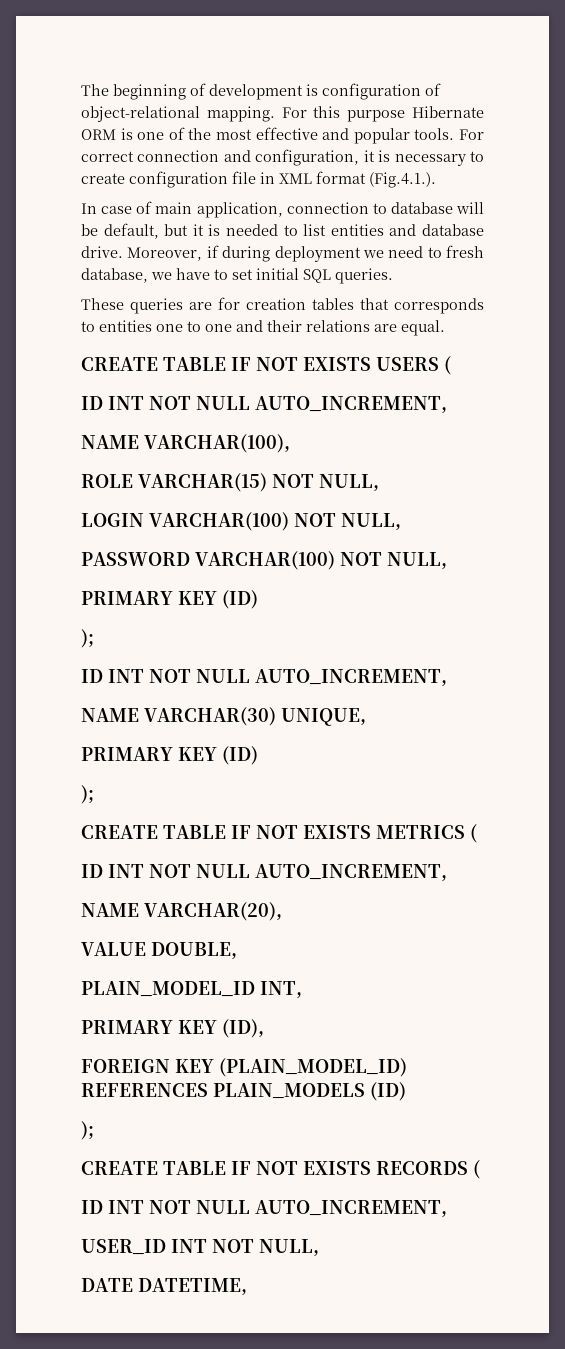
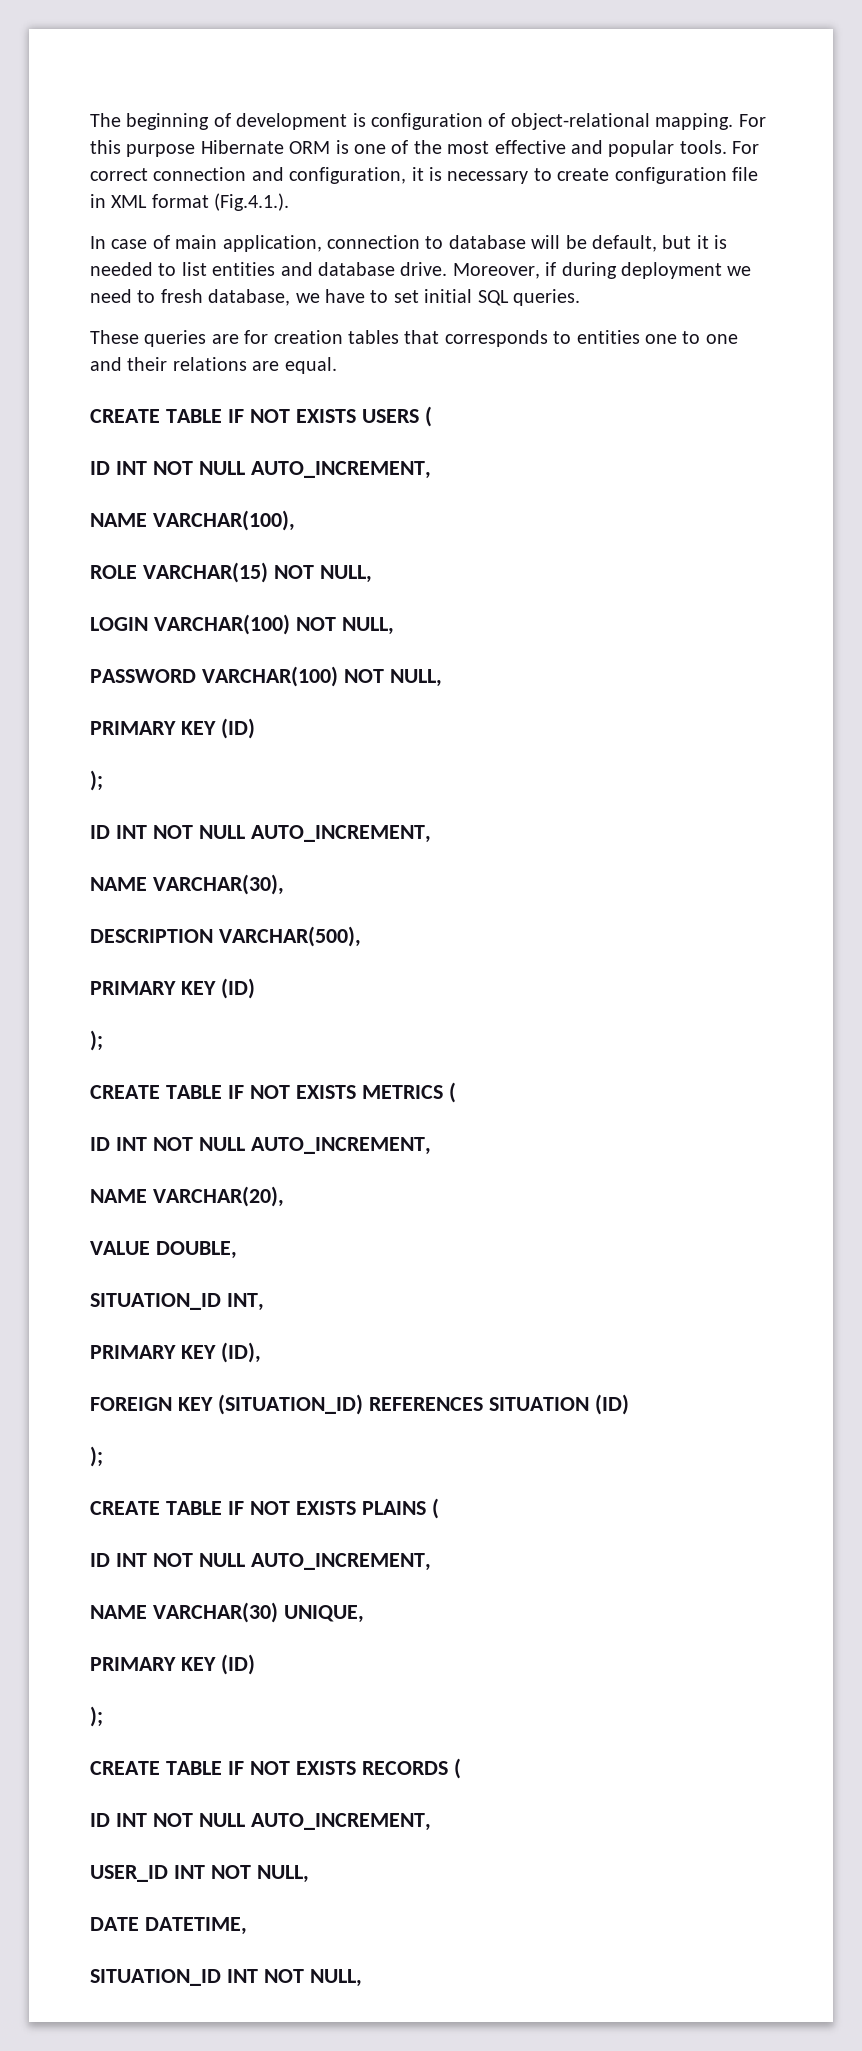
- NAME VARCHAR(30) UNIQUE,
+ NAME VARCHAR(30),
+ DESCRIPTION VARCHAR(500),
- PLAIN_MODEL_ID INT,
+ SITUATION_ID INT,
- FOREIGN KEY (PLAIN_MODEL_ID) REFERENCES PLAIN_MODELS (ID)
+ FOREIGN KEY (SITUATION_ID) REFERENCES SITUATION (ID)
+ );
+ CREATE TABLE IF NOT EXISTS PLAINS (
+ ID INT NOT NULL AUTO_INCREMENT,
+ NAME VARCHAR(30) UNIQUE,
+ PRIMARY KEY (ID)
+ SITUATION_ID INT NOT NULL,

